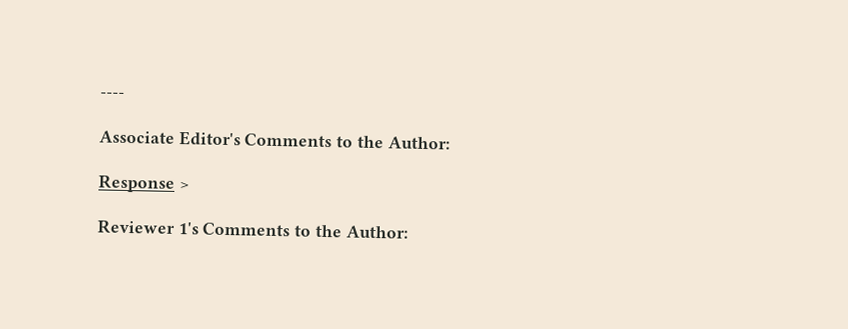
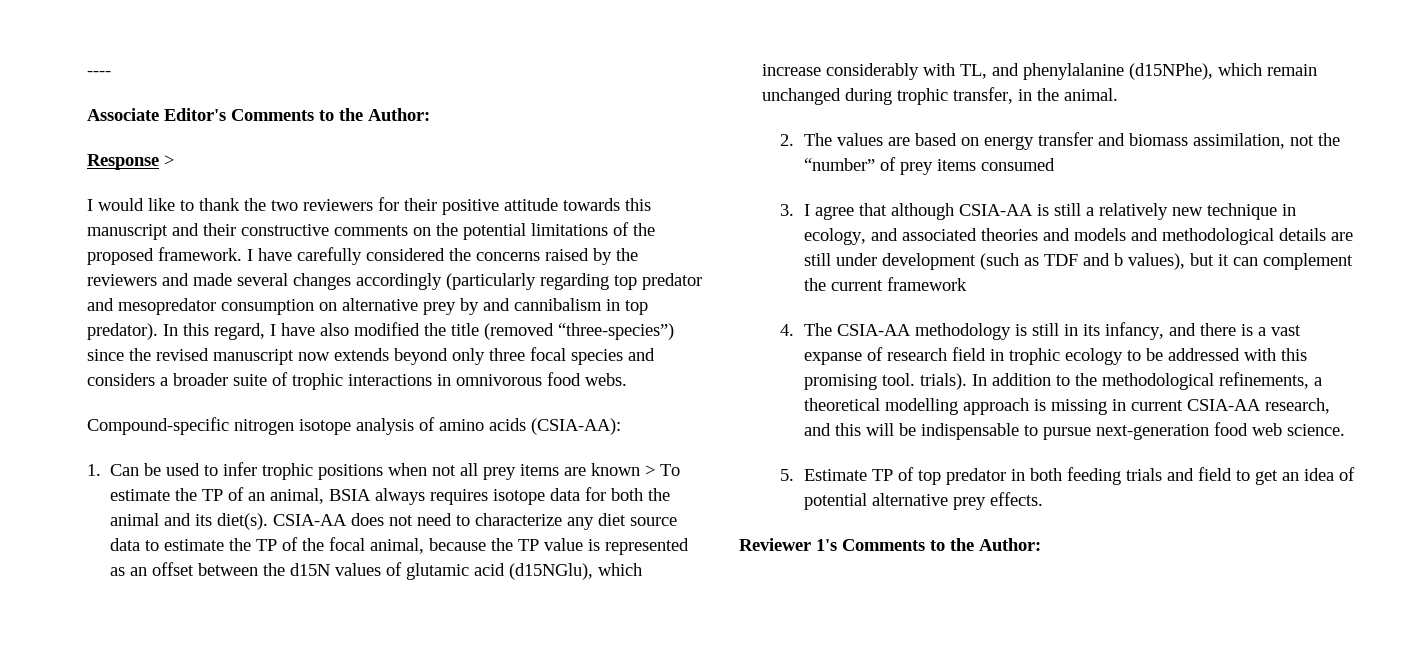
+ I would like to thank the two reviewers for their positive attitude towards this manuscript and their constructive comments on the potential limitations of the proposed framework. I have carefully considered the concerns raised by the reviewers and made several changes accordingly (particularly regarding top predator and mesopredator consumption on alternative prey by and cannibalism in top predator). In this regard, I have also modified the title (removed “three-species”) since the revised manuscript now extends beyond only three focal species and considers a broader suite of trophic interactions in omnivorous food webs.
+ Compound-specific nitrogen isotope analysis of amino acids (CSIA-AA):
+ 1. Can be used to infer trophic positions when not all prey items are known > To estimate the TP of an animal, BSIA always requires isotope data for both the animal and its diet(s). CSIA-AA does not need to characterize any diet source data to estimate the TP of the focal animal, because the TP value is represented as an offset between the d15N values of glutamic acid (d15NGlu), which increase considerably with TL, and phenylalanine (d15NPhe), which remain unchanged during trophic transfer, in the animal.
+ 2. The values are based on energy transfer and biomass assimilation, not the “number” of prey items consumed
+ 3. I agree that although CSIA-AA is still a relatively new technique in ecology, and associated theories and models and methodological details are still under development (such as TDF and b values), but it can complement the current framework
+ 4. The CSIA-AA methodology is still in its infancy, and there is a vast expanse of research field in trophic ecology to be addressed with this promising tool. trials). In addition to the methodological refinements, a theoretical modelling approach is missing in current CSIA-AA research, and this will be indispensable to pursue next-generation food web science.
+ 5. Estimate TP of top predator in both feeding trials and field to get an idea of potential alternative prey effects.

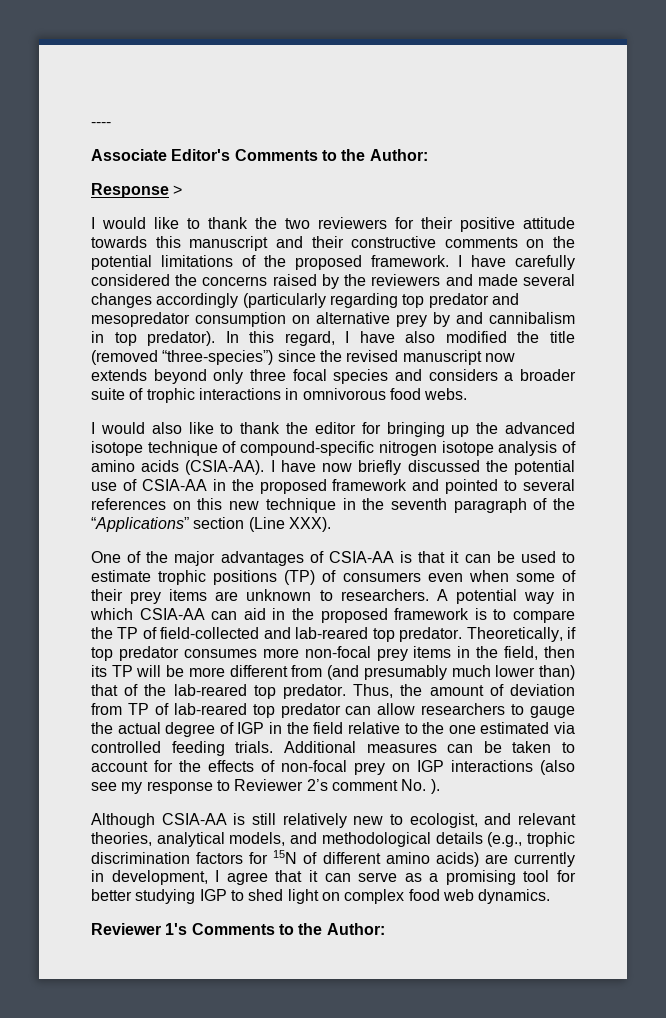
- Compound-specific nitrogen isotope analysis of amino acids (CSIA-AA):
- 1. Can be used to infer trophic positions when not all prey items are known > To estimate the TP of an animal, BSIA always requires isotope data for both the animal and its diet(s). CSIA-AA does not need to characterize any diet source data to estimate the TP of the focal animal, because the TP value is represented as an offset between the d15N values of glutamic acid (d15NGlu), which increase considerably with TL, and phenylalanine (d15NPhe), which remain unchanged during trophic transfer, in the animal.
- 2. The values are based on energy transfer and biomass assimilation, not the “number” of prey items consumed
- 3. I agree that although CSIA-AA is still a relatively new technique in ecology, and associated theories and models and methodological details are still under development (such as TDF and b values), but it can complement the current framework
- 4. The CSIA-AA methodology is still in its infancy, and there is a vast expanse of research field in trophic ecology to be addressed with this promising tool. trials). In addition to the methodological refinements, a theoretical modelling approach is missing in current CSIA-AA research, and this will be indispensable to pursue next-generation food web science.
- 5. Estimate TP of top predator in both feeding trials and field to get an idea of potential alternative prey effects.
+ I would also like to thank the editor for bringing up the advanced isotope technique of compound-specific nitrogen isotope analysis of amino acids (CSIA-AA). I have now briefly discussed the potential use of CSIA-AA in the proposed framework and pointed to several references on this new technique in the seventh paragraph of the “Applications” section (Line XXX).
+ One of the major advantages of CSIA-AA is that it can be used to estimate trophic positions (TP) of consumers even when some of their prey items are unknown to researchers. A potential way in which CSIA-AA can aid in the proposed framework is to compare the TP of field-collected and lab-reared top predator. Theoretically, if top predator consumes more non-focal prey items in the field, then its TP will be more different from (and presumably much lower than) that of the lab-reared top predator. Thus, the amount of deviation from TP of lab-reared top predator can allow researchers to gauge the actual degree of IGP in the field relative to the one estimated via controlled feeding trials. Additional measures can be taken to account for the effects of non-focal prey on IGP interactions (also see my response to Reviewer 2’s comment No. ).
+ Although CSIA-AA is still relatively new to ecologist, and relevant theories, analytical models, and methodological details (e.g., trophic discrimination factors for 15N of different amino acids) are currently in development, I agree that it can serve as a promising tool for better studying IGP to shed light on complex food web dynamics.

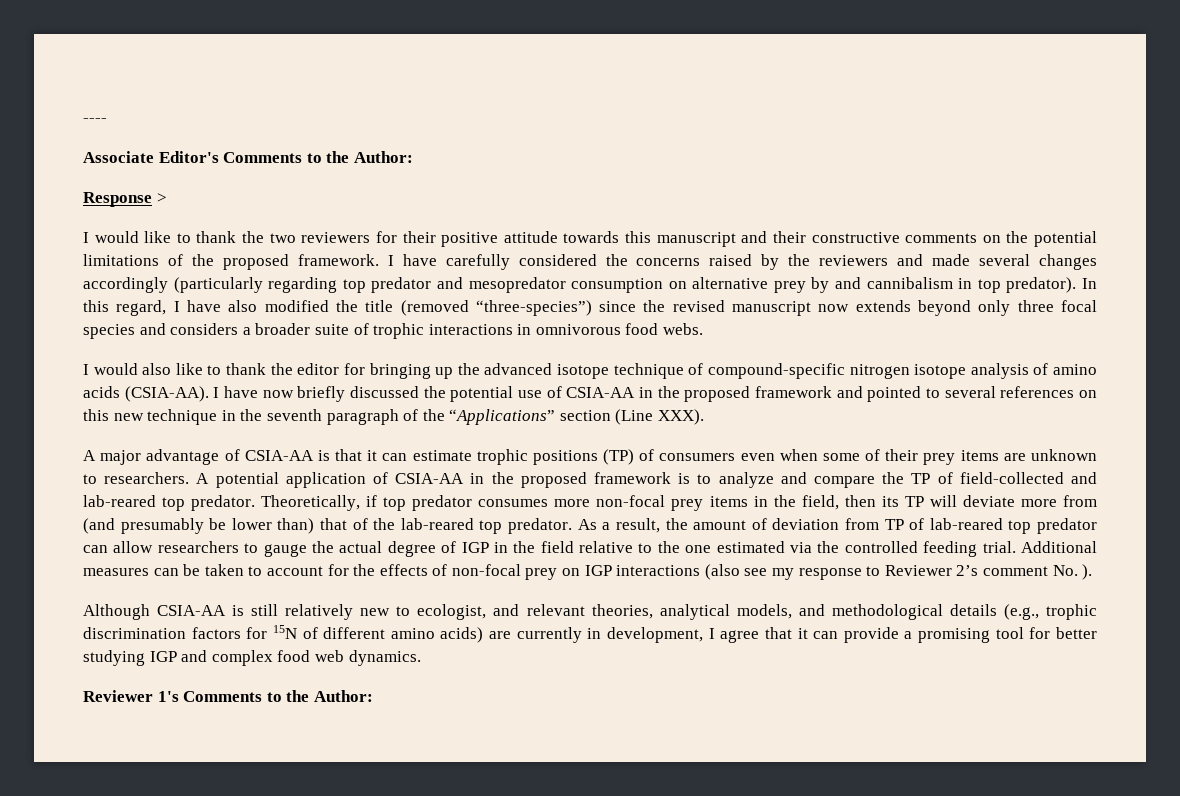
- One of the major advantages of CSIA-AA is that it can be used to estimate trophic positions (TP) of consumers even when some of their prey items are unknown to researchers.
+ A major advantage of CSIA-AA is that it can estimate trophic positions (TP) of consumers even when some of their prey items are unknown to researchers.
- A potential way in which CSIA-AA can aid in the proposed framework is to compare the TP of field-collected and lab-reared top predator.
+ A potential application of CSIA-AA in the proposed framework is to analyze and compare the TP of field-collected and lab-reared top predator.
- Theoretically, if top predator consumes more non-focal prey items in the field, then its TP will be more different from (and presumably much lower than) that of the lab-reared top predator.
+ Theoretically, if top predator consumes more non-focal prey items in the field, then its TP will deviate more from (and presumably be lower than) that of the lab-reared top predator.
- Thus, the amount of deviation from TP of lab-reared top predator can allow researchers to gauge the actual degree of IGP in the field relative to the one estimated via controlled feeding trials.
+ As a result, the amount of deviation from TP of lab-reared top predator can allow researchers to gauge the actual degree of IGP in the field relative to the one estimated via the controlled feeding trial.
- Although CSIA-AA is still relatively new to ecologist, and relevant theories, analytical models, and methodological details (e.g., trophic discrimination factors for 15N of different amino acids) are currently in development, I agree that it can serve as a promising tool for better studying IGP to shed light on complex food web dynamics.
+ Although CSIA-AA is still relatively new to ecologist, and relevant theories, analytical models, and methodological details (e.g., trophic discrimination factors for 15N of different amino acids) are currently in development, I agree that it can provide a promising tool for better studying IGP and complex food web dynamics.

